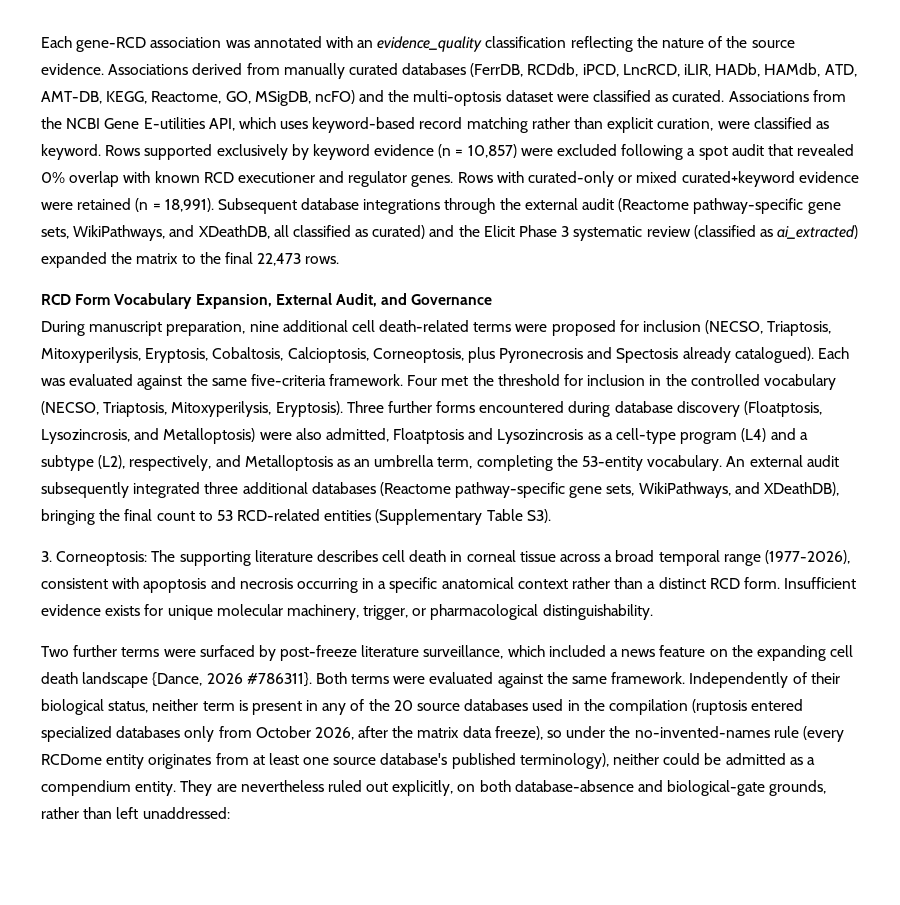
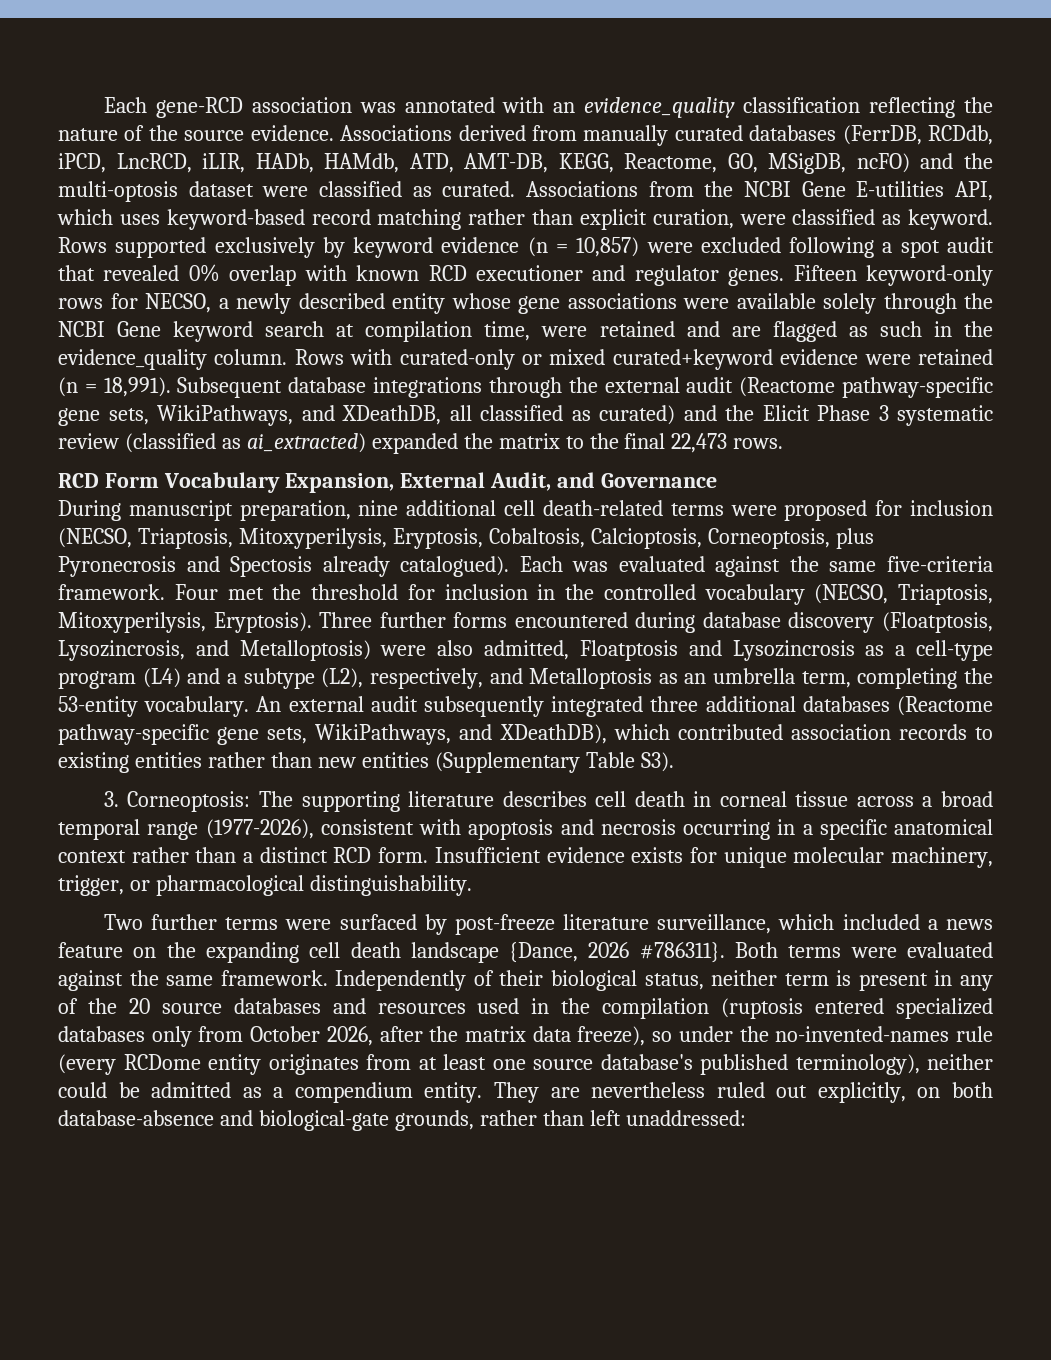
+ Fifteen keyword-only rows for NECSO, a newly described entity whose gene associations were available solely through the NCBI Gene keyword search at compilation time, were retained and are flagged as such in the evidence_quality column.
- An external audit subsequently integrated three additional databases (Reactome pathway-specific gene sets, WikiPathways, and XDeathDB), bringing the final count to 53 RCD-related entities (Supplementary Table S3).
+ An external audit subsequently integrated three additional databases (Reactome pathway-specific gene sets, WikiPathways, and XDeathDB), which contributed association records to existing entities rather than new entities (Supplementary Table S3).
- Independently of their biological status, neither term is present in any of the 20 source databases used in the compilation (ruptosis entered specialized databases only from October 2026, after the matrix data freeze), so under the no-invented-names rule (every RCDome entity originates from at least one source database's published terminology), neither could be admitted as a compendium entity.
+ Independently of their biological status, neither term is present in any of the 20 source databases and resources used in the compilation (ruptosis entered specialized databases only from October 2026, after the matrix data freeze), so under the no-invented-names rule (every RCDome entity originates from at least one source database's published terminology), neither could be admitted as a compendium entity.

